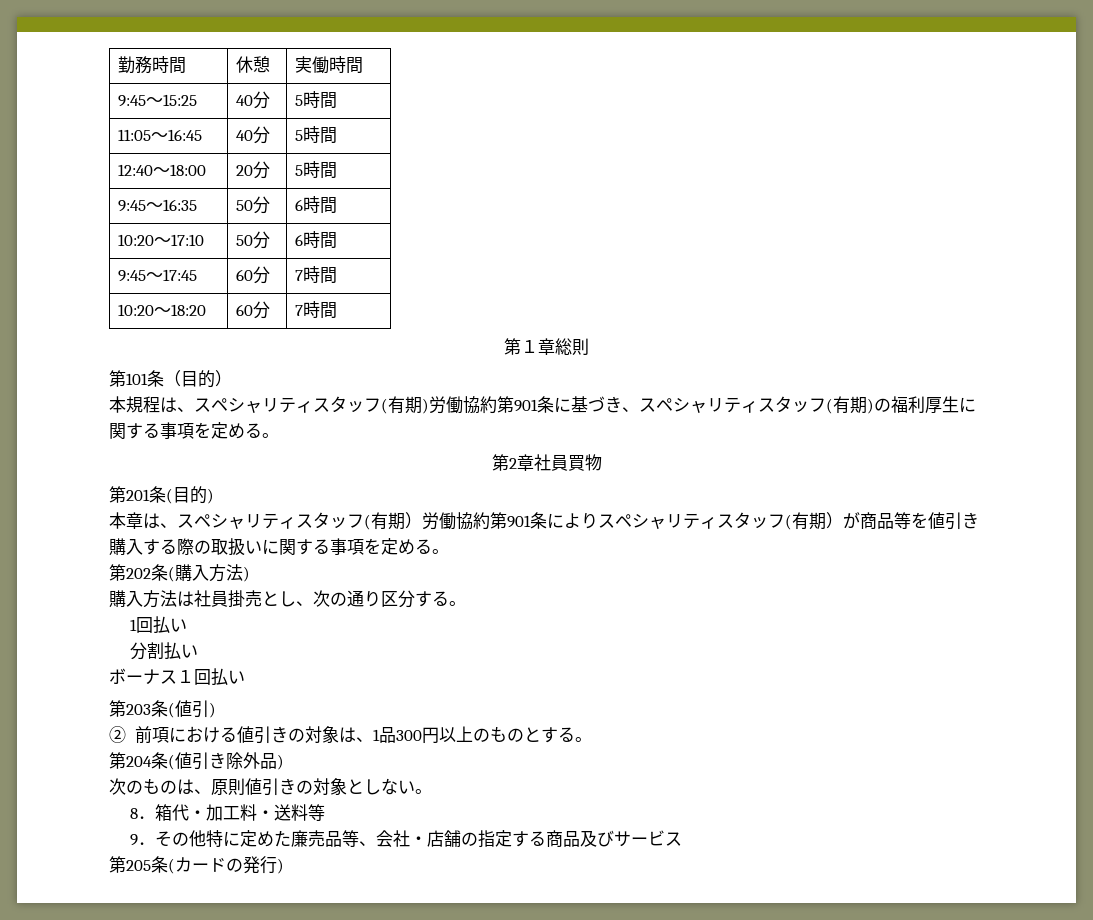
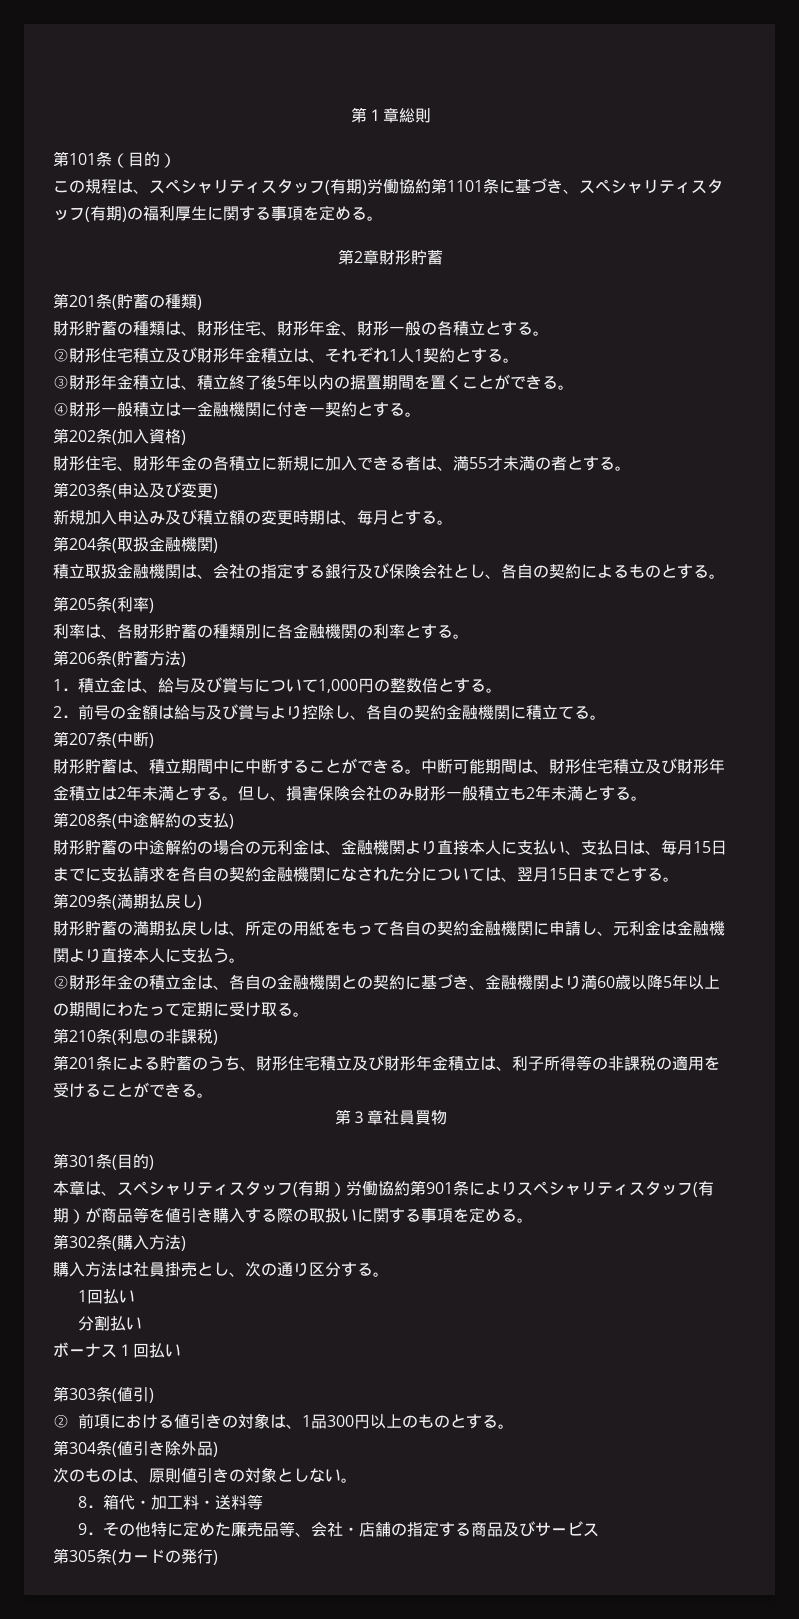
- 勤務時間 | 休憩 | 実働時間
- 9:45～15:25 | 40分 | 5時間
- 11:05～16:45 | 40分 | 5時間
- 12:40～18:00 | 20分 | 5時間
- 9:45～16:35 | 50分 | 6時間
- 10:20～17:10 | 50分 | 6時間
- 9:45～17:45 | 60分 | 7時間
- 10:20～18:20 | 60分 | 7時間
- 本規程は、スペシャリティスタッフ(有期)労働協約第901条に基づき、スペシャリティスタッフ(有期)の福利厚生に関する事項を定める。
+ この規程は、スペシャリティスタッフ(有期)労働協約第1101条に基づき、スペシャリティスタッフ(有期)の福利厚生に関する事項を定める。
- 第2章社員買物
+ 第2章財形貯蓄
+ 第201条(貯蓄の種類)
+ 財形貯蓄の種類は、財形住宅、財形年金、財形一般の各積立とする。
+ ②財形住宅積立及び財形年金積立は、それぞれ1人1契約とする。
+ ③財形年金積立は、積立終了後5年以内の据置期間を置くことができる。
+ ④財形一般積立は一金融機関に付き一契約とする。
+ 第202条(加入資格)
+ 財形住宅、財形年金の各積立に新規に加入できる者は、満55才未満の者とする。
+ 第203条(申込及び変更)
+ 新規加入申込み及び積立額の変更時期は、毎月とする。
+ 第204条(取扱金融機関)
+ 積立取扱金融機関は、会社の指定する銀行及び保険会社とし、各自の契約によるものとする。
+ 第205条(利率)
+ 利率は、各財形貯蓄の種類別に各金融機関の利率とする。
+ 第206条(貯蓄方法)
+ 1．積立金は、給与及び賞与について1,000円の整数倍とする。
+ 2．前号の金額は給与及び賞与より控除し、各自の契約金融機関に積立てる。
+ 第207条(中断)
+ 財形貯蓄は、積立期間中に中断することができる。中断可能期間は、財形住宅積立及び財形年金積立は2年未満とする。但し、損害保険会社のみ財形一般積立も2年未満とする。
+ 第208条(中途解約の支払)
+ 財形貯蓄の中途解約の場合の元利金は、金融機関より直接本人に支払い、支払日は、毎月15日までに支払請求を各自の契約金融機関になされた分については、翌月15日までとする。
+ 第209条(満期払戻し)
+ 財形貯蓄の満期払戻しは、所定の用紙をもって各自の契約金融機関に申請し、元利金は金融機関より直接本人に支払う。
+ ②財形年金の積立金は、各自の金融機関との契約に基づき、金融機関より満60歳以降5年以上の期間にわたって定期に受け取る。
+ 第210条(利息の非課税)
+ 第201条による貯蓄のうち、財形住宅積立及び財形年金積立は、利子所得等の非課税の適用を受けることができる。
+ 第３章社員買物
- 第201条(目的)
+ 第301条(目的)
- 第202条(購入方法)
+ 第302条(購入方法)
- 第203条(値引)
+ 第303条(値引)
- 第204条(値引き除外品)
+ 第304条(値引き除外品)
- 第205条(カードの発行)
+ 第305条(カードの発行)

